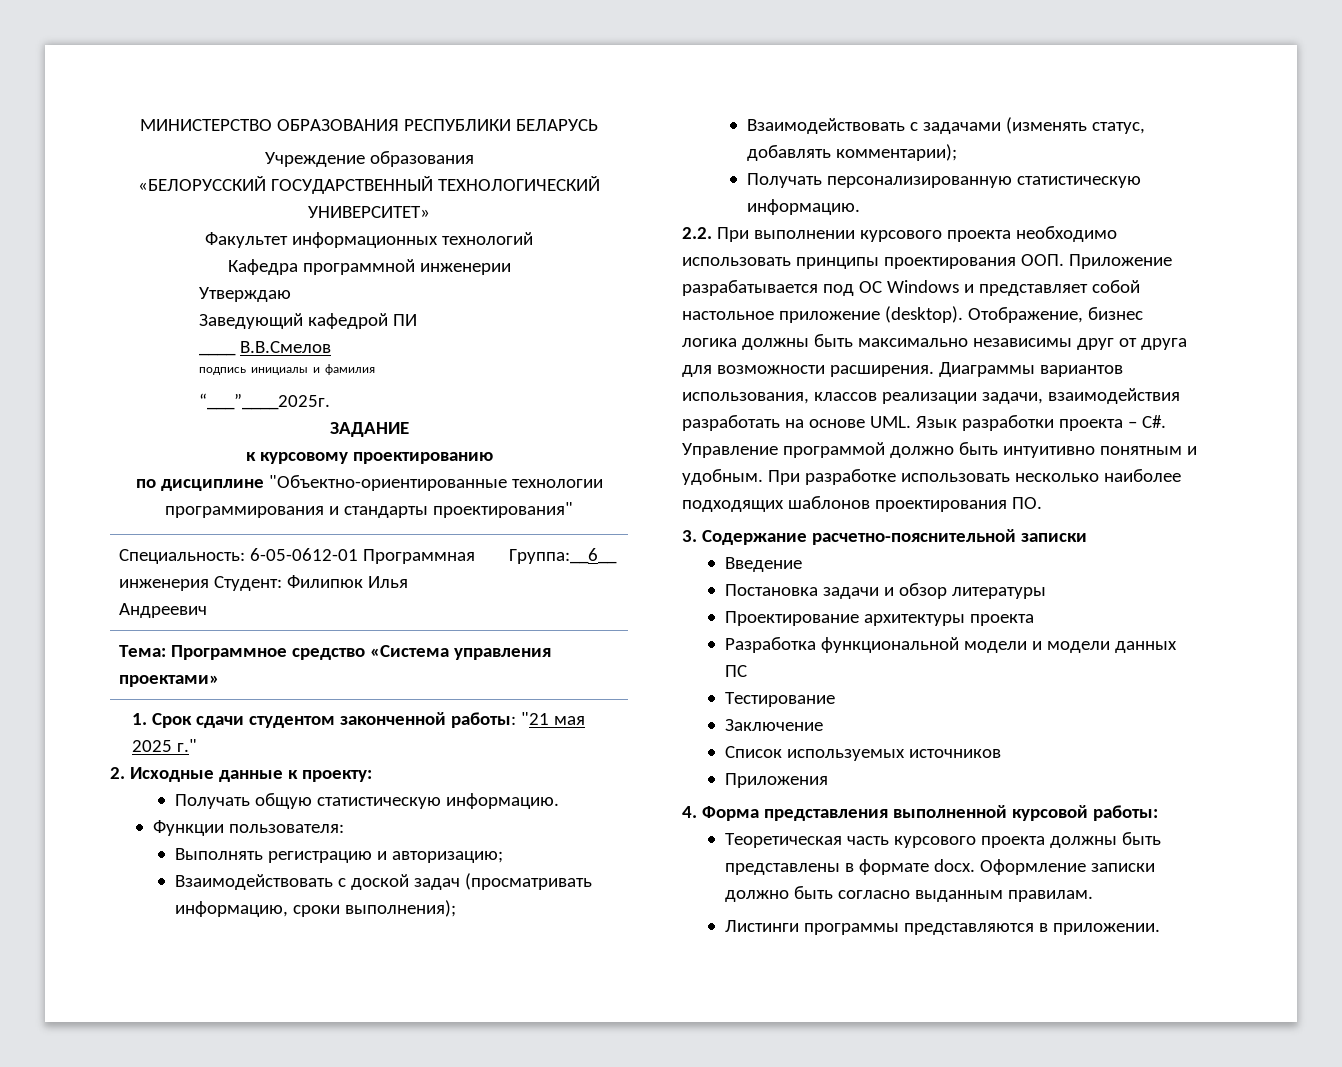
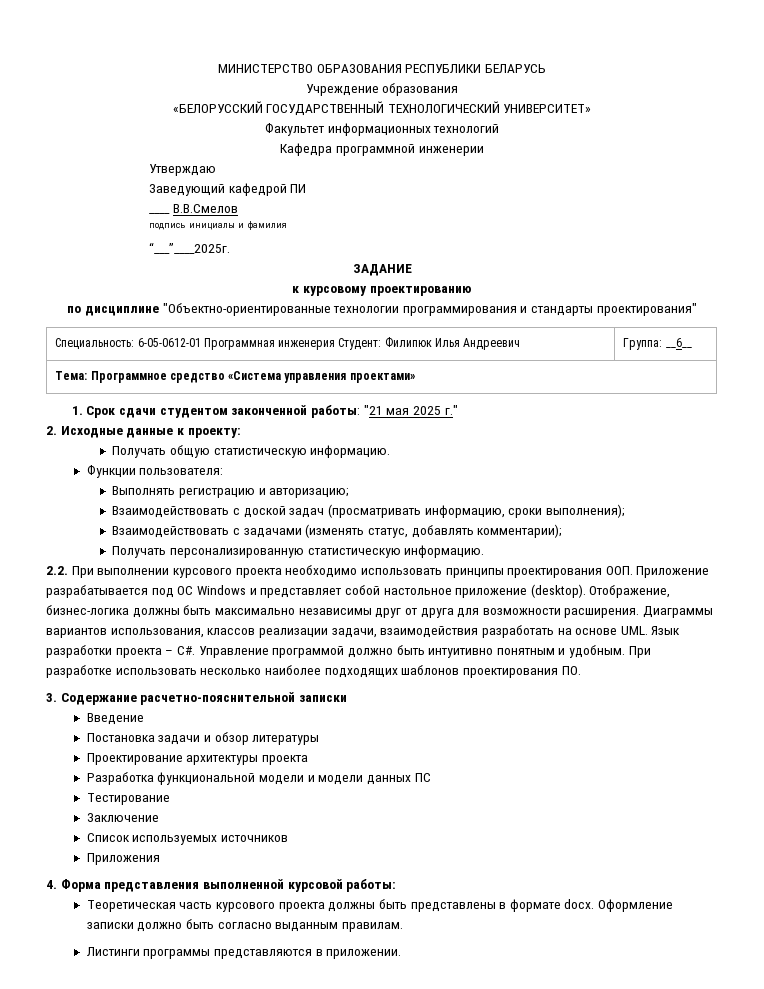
- Специальность: 6-05-0612-01 Программная инженерия Студент: Филипюк Илья Андреевич | Группа:__6__
+ Специальность: 6-05-0612-01 Программная инженерия Студент: Филипюк Илья Андреевич | Группа: __6__
- Отображение, бизнес логика должны быть максимально независимы друг от друга для возможности расширения.
+ Отображение, бизнес-логика должны быть максимально независимы друг от друга для возможности расширения.

